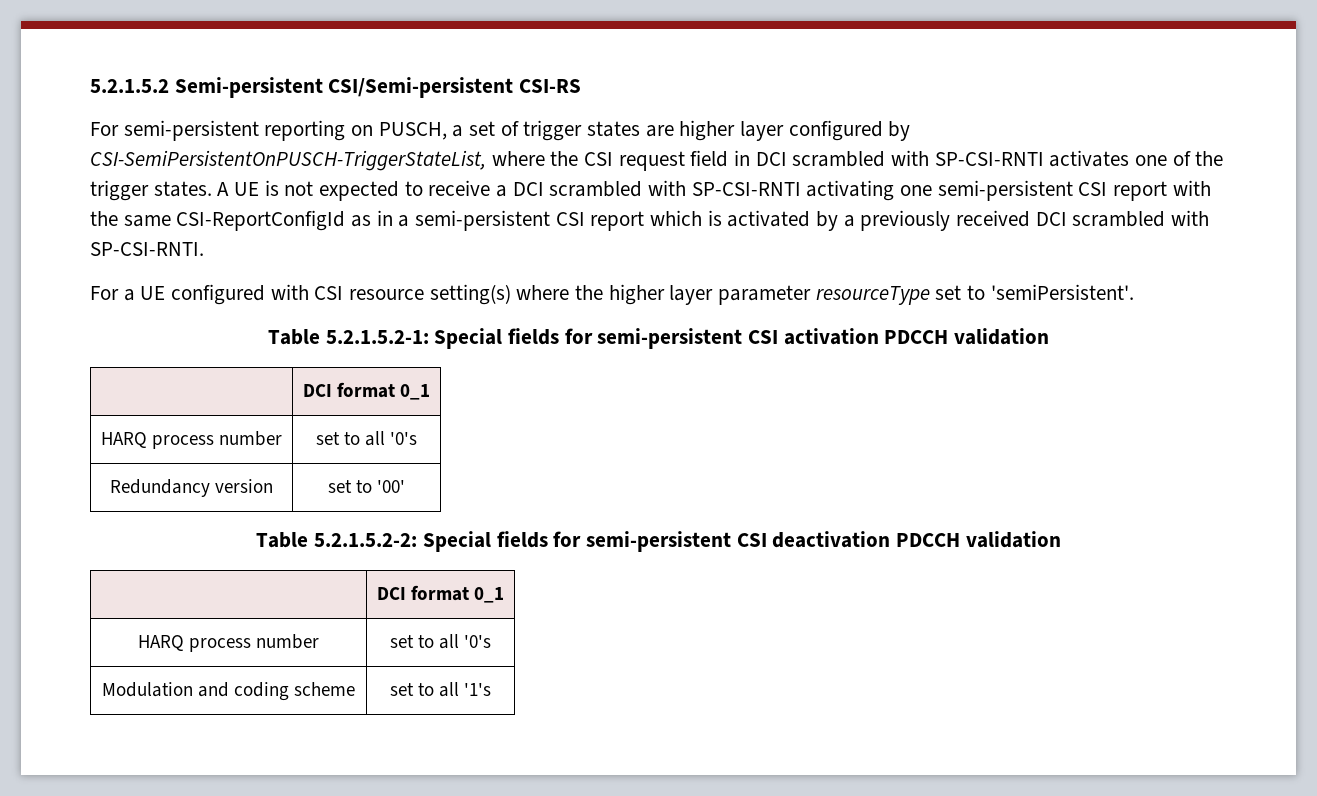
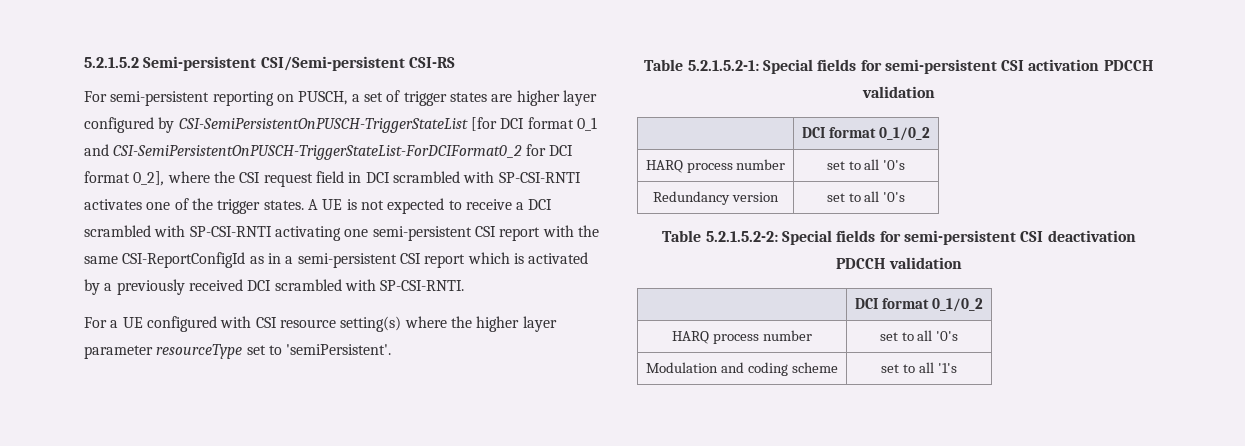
- For semi-persistent reporting on PUSCH, a set of trigger states are higher layer configured by CSI-SemiPersistentOnPUSCH-TriggerStateList, where the CSI request field in DCI scrambled with SP-CSI-RNTI activates one of the trigger states.
+ For semi-persistent reporting on PUSCH, a set of trigger states are higher layer configured by CSI-SemiPersistentOnPUSCH-TriggerStateList [for DCI format 0_1 and CSI-SemiPersistentOnPUSCH-TriggerStateList-ForDCIFormat0_2 for DCI format 0_2], where the CSI request field in DCI scrambled with SP-CSI-RNTI activates one of the trigger states.
  Table 5.2.1.5.2-1: Special fields for semi-persistent CSI activation PDCCH validation
- | DCI format 0_1
+ | DCI format 0_1/0_2
- Redundancy version | set to '00'
+ Redundancy version | set to all '0's
  Table 5.2.1.5.2-2: Special fields for semi-persistent CSI deactivation PDCCH validation
- | DCI format 0_1
+ | DCI format 0_1/0_2

